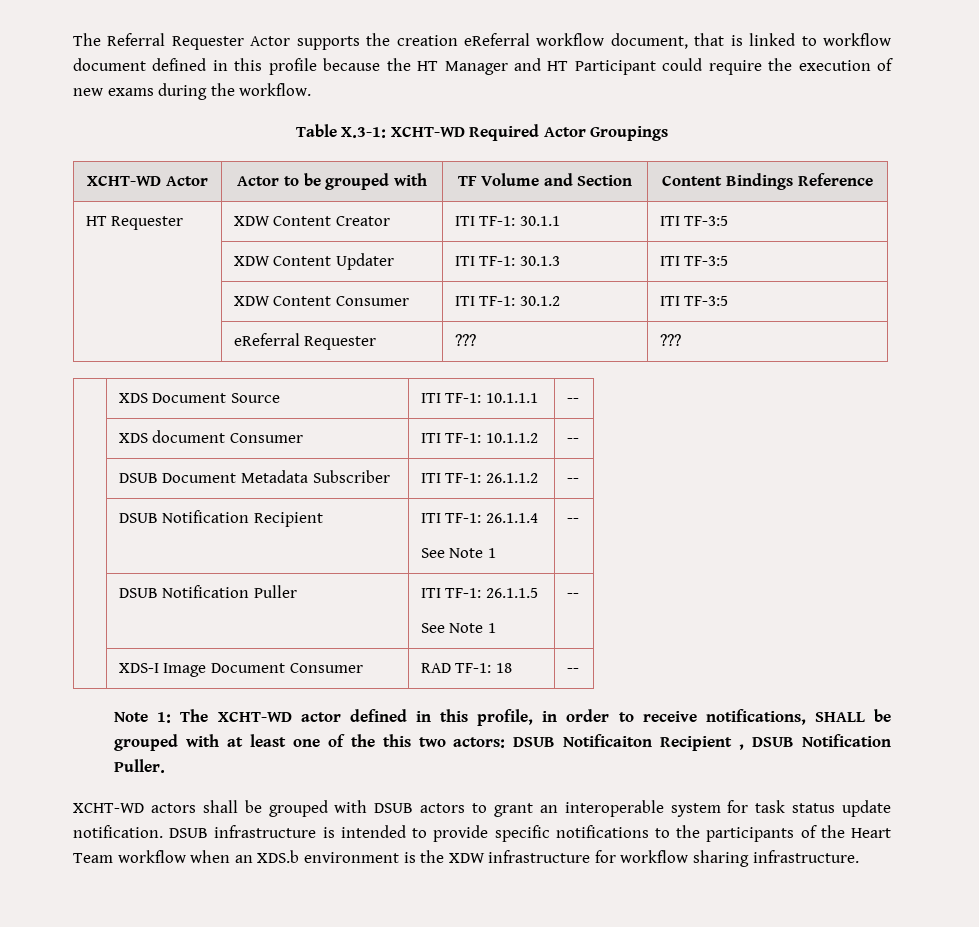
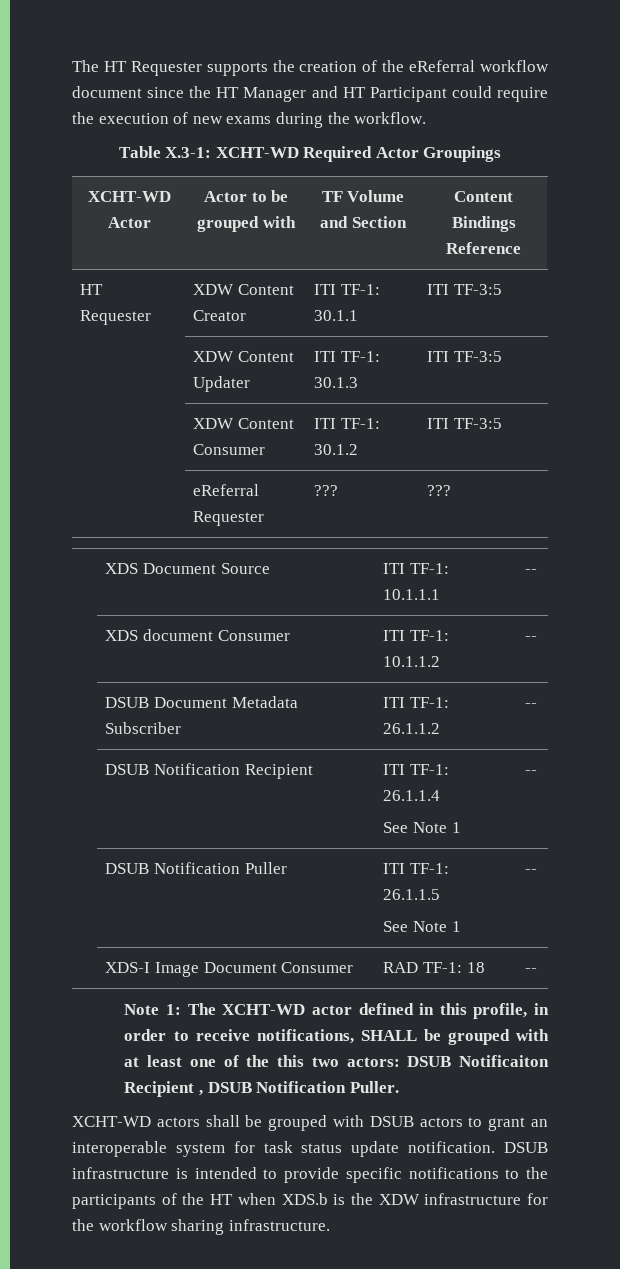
- The Referral Requester Actor supports the creation eReferral workflow document, that is linked to workflow document defined in this profile because the HT Manager and HT Participant could require the execution of new exams during the workflow.
+ The HT Requester supports the creation of the eReferral workflow document since the HT Manager and HT Participant could require the execution of new exams during the workflow.
- DSUB infrastructure is intended to provide specific notifications to the participants of the Heart Team workflow when an XDS.b environment is the XDW infrastructure for workflow sharing infrastructure.
+ DSUB infrastructure is intended to provide specific notifications to the participants of the HT when XDS.b is the XDW infrastructure for the workflow sharing infrastructure.

